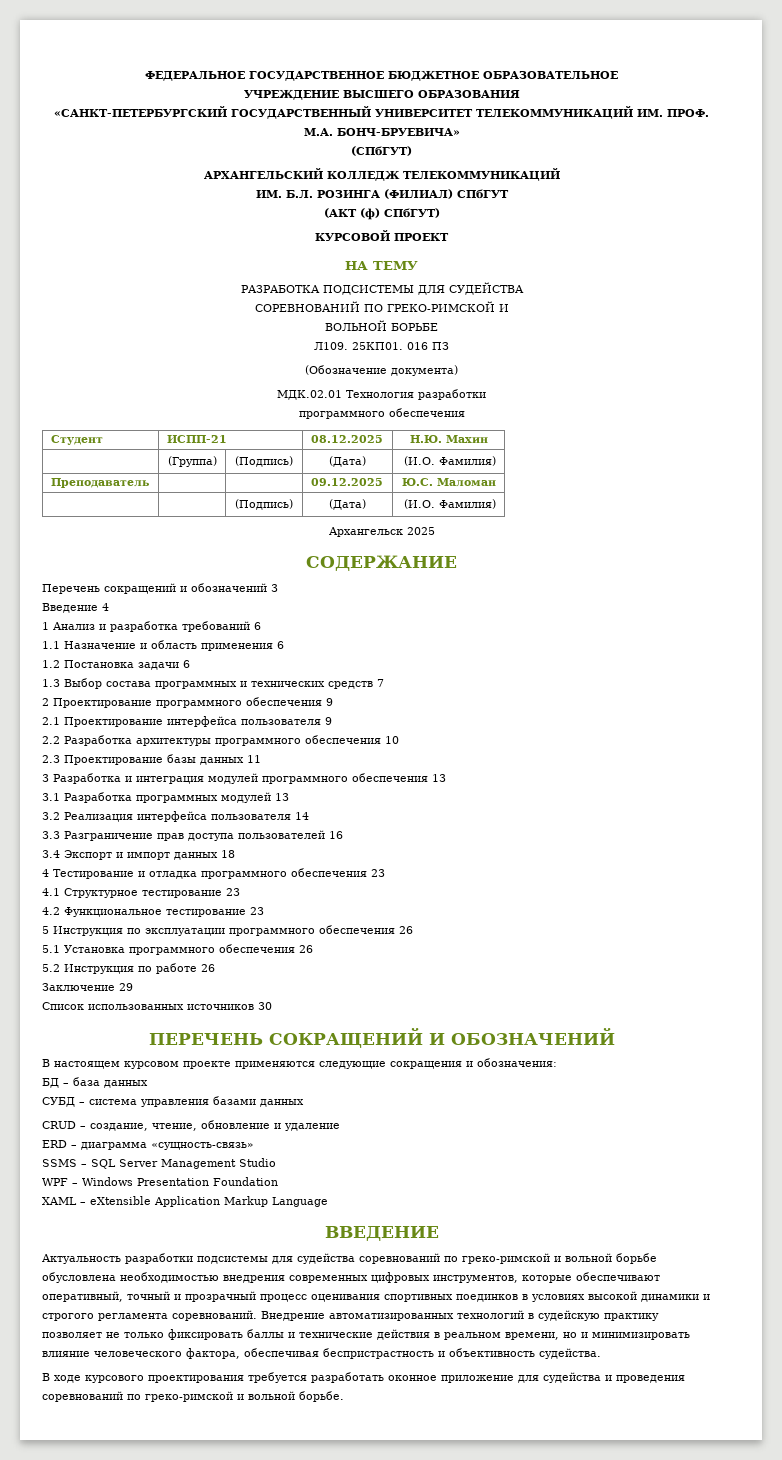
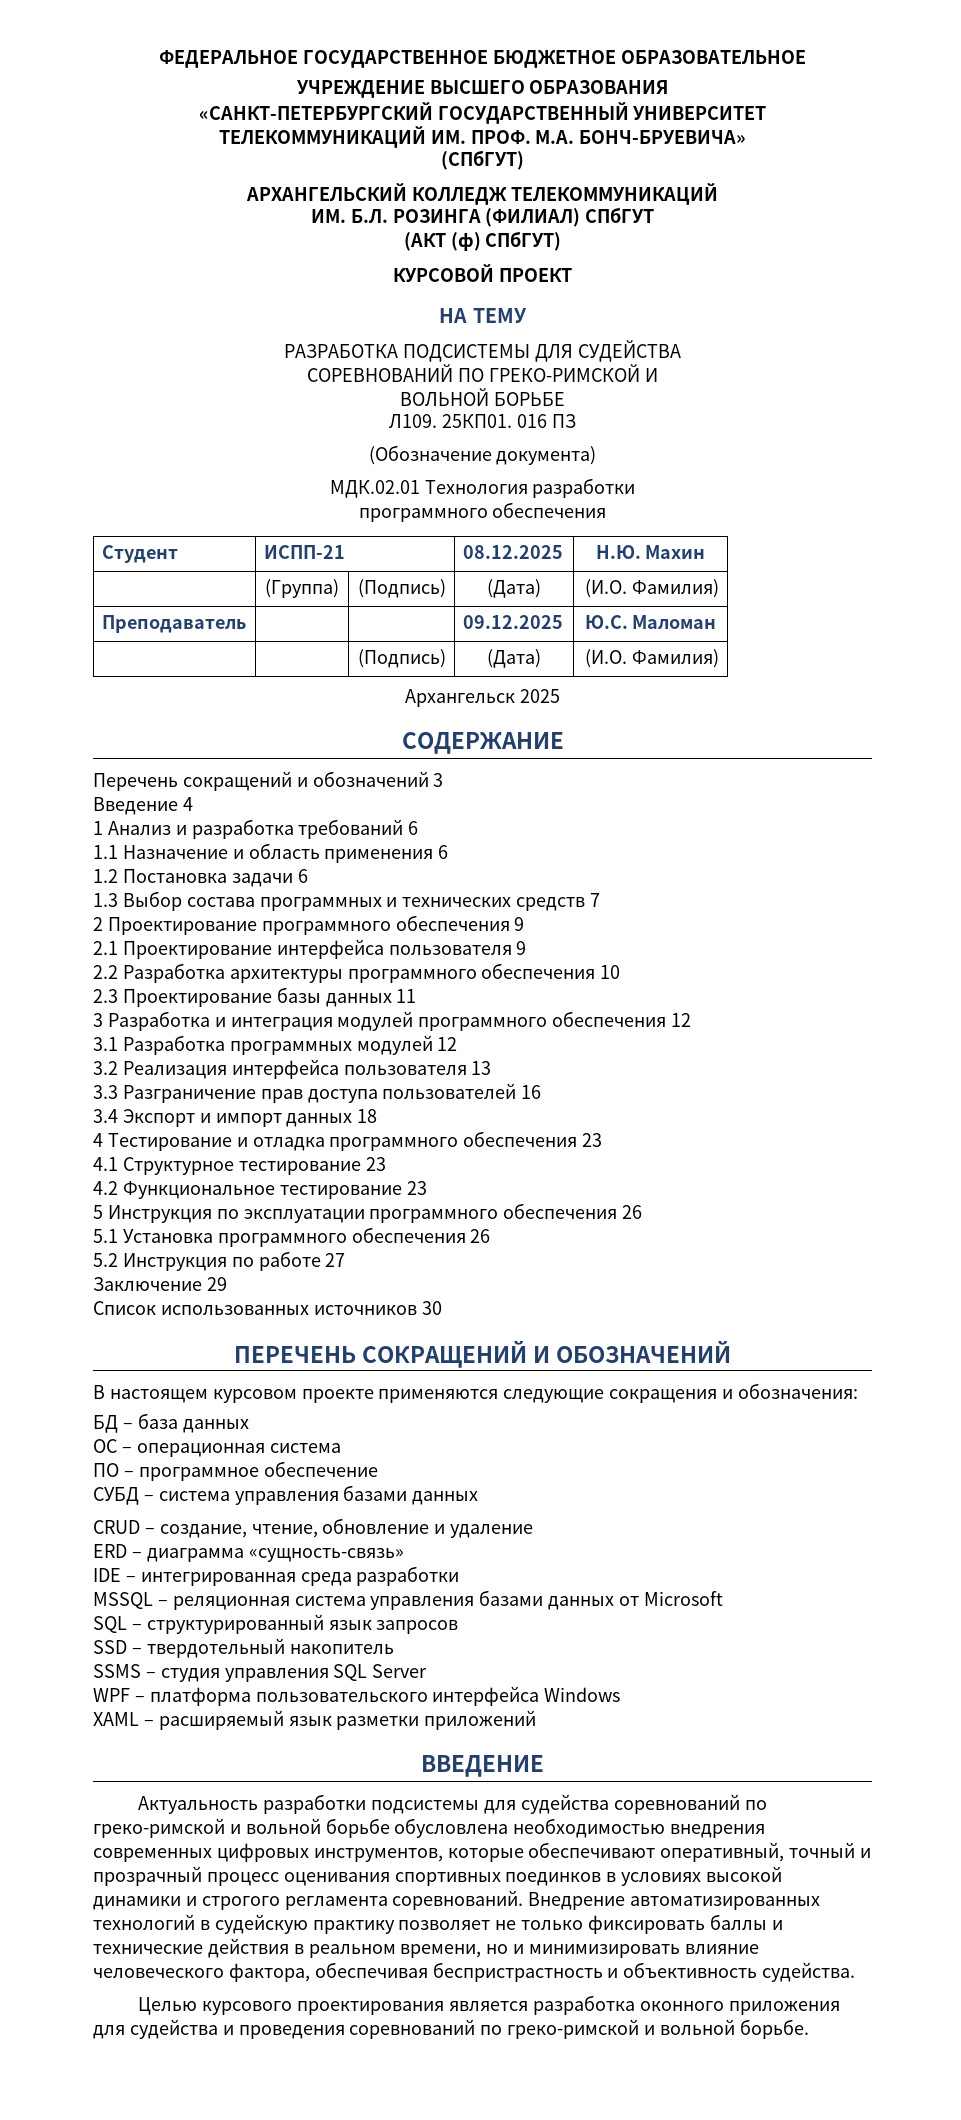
- 3 Разработка и интеграция модулей программного обеспечения 13
+ 3 Разработка и интеграция модулей программного обеспечения 12
- 3.1 Разработка программных модулей 13
+ 3.1 Разработка программных модулей 12
- 3.2 Реализация интерфейса пользователя 14
+ 3.2 Реализация интерфейса пользователя 13
- 5.2 Инструкция по работе 26
+ 5.2 Инструкция по работе 27
+ ОС – операционная система
+ ПО – программное обеспечение
+ IDE – интегрированная среда разработки
+ MSSQL – реляционная система управления базами данных от Microsoft
+ SQL – структурированный язык запросов
+ SSD – твердотельный накопитель
- SSMS – SQL Server Management Studio
+ SSMS – cтудия управления SQL Server
- WPF – Windows Presentation Foundation
+ WPF – платформа пользовательского интерфейса Windows
- XAML – eXtensible Application Markup Language
+ XAML – расширяемый язык разметки приложений
- В ходе курсового проектирования требуется разработать оконное приложение для судейства и проведения соревнований по греко-римской и вольной борьбе.
+ Целью курсового проектирования является разработка оконного приложения для судейства и проведения соревнований по греко-римской и вольной борьбе.

